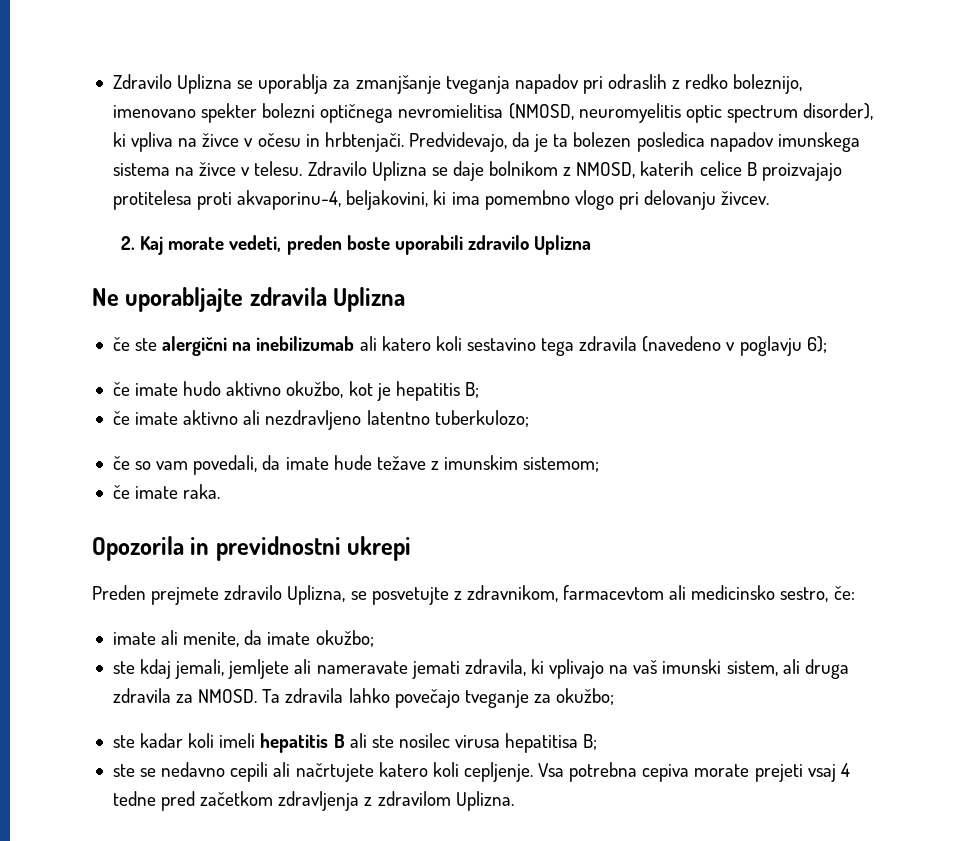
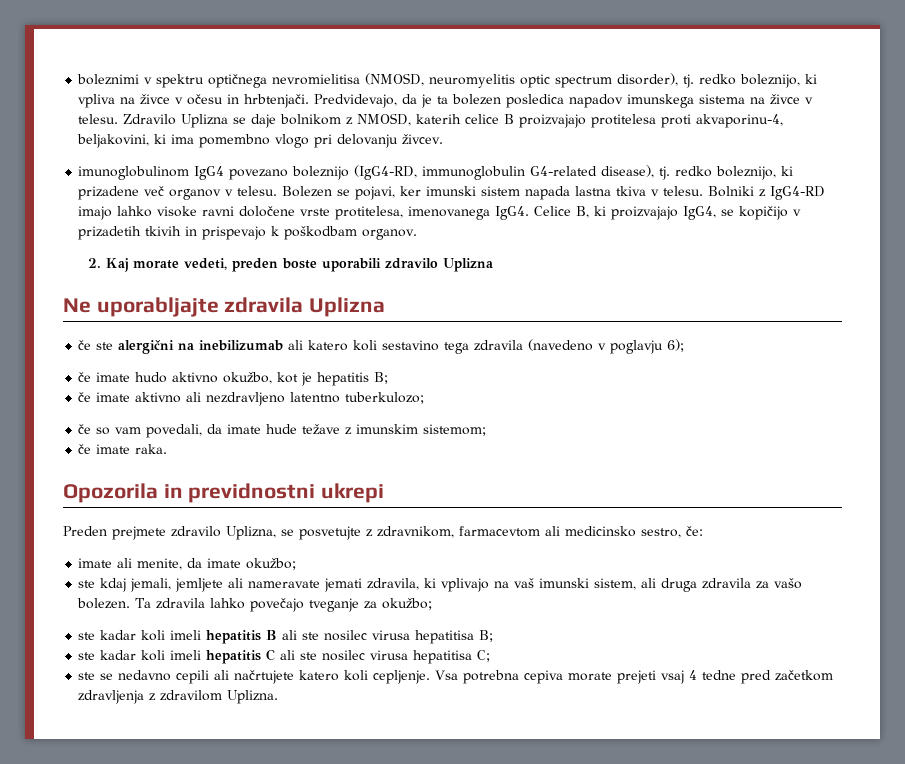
- Zdravilo Uplizna se uporablja za zmanjšanje tveganja napadov pri odraslih z redko boleznijo, imenovano spekter bolezni optičnega nevromielitisa (NMOSD, neuromyelitis optic spectrum disorder), ki vpliva na živce v očesu in hrbtenjači.
+ boleznimi v spektru optičnega nevromielitisa (NMOSD, neuromyelitis optic spectrum disorder), tj. redko boleznijo, ki vpliva na živce v očesu in hrbtenjači.
+ imunoglobulinom IgG4 povezano boleznijo (IgG4-RD, immunoglobulin G4-related disease), tj. redko boleznijo, ki prizadene več organov v telesu. Bolezen se pojavi, ker imunski sistem napada lastna tkiva v telesu. Bolniki z IgG4-RD imajo lahko visoke ravni določene vrste protitelesa, imenovanega IgG4. Celice B, ki proizvajajo IgG4, se kopičijo v prizadetih tkivih in prispevajo k poškodbam organov.
- ste kdaj jemali, jemljete ali nameravate jemati zdravila, ki vplivajo na vaš imunski sistem, ali druga zdravila za NMOSD.
+ ste kdaj jemali, jemljete ali nameravate jemati zdravila, ki vplivajo na vaš imunski sistem, ali druga zdravila za vašo bolezen.
+ ste kadar koli imeli hepatitis C ali ste nosilec virusa hepatitisa C;

